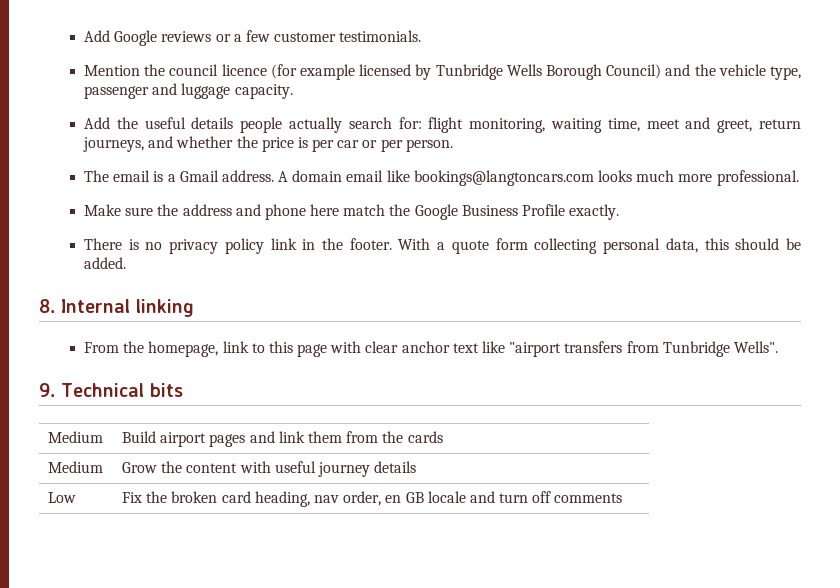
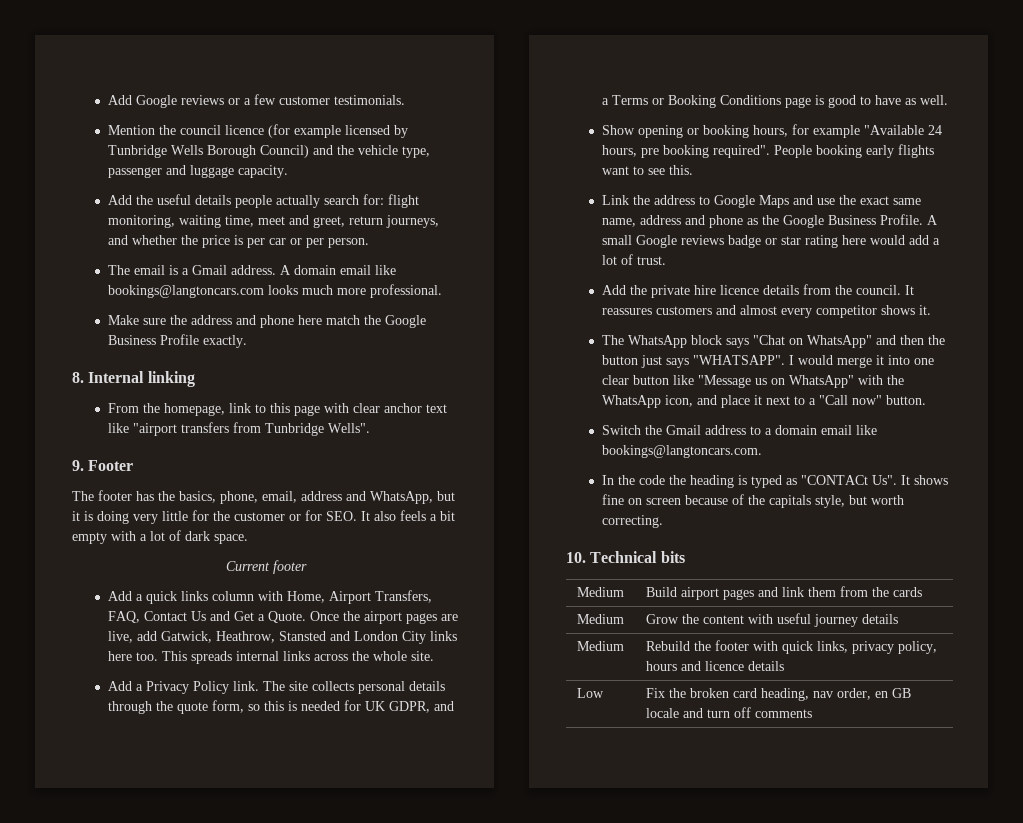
- There is no privacy policy link in the footer. With a quote form collecting personal data, this should be added.
- 9. Technical bits
+ 9. Footer
+ The footer has the basics, phone, email, address and WhatsApp, but it is doing very little for the customer or for SEO. It also feels a bit empty with a lot of dark space.
+ Current footer
+ Add a quick links column with Home, Airport Transfers, FAQ, Contact Us and Get a Quote. Once the airport pages are live, add Gatwick, Heathrow, Stansted and London City links here too. This spreads internal links across the whole site.
+ Add a Privacy Policy link. The site collects personal details through the quote form, so this is needed for UK GDPR, and a Terms or Booking Conditions page is good to have as well.
+ Show opening or booking hours, for example "Available 24 hours, pre booking required". People booking early flights want to see this.
+ Link the address to Google Maps and use the exact same name, address and phone as the Google Business Profile. A small Google reviews badge or star rating here would add a lot of trust.
+ Add the private hire licence details from the council. It reassures customers and almost every competitor shows it.
+ The WhatsApp block says "Chat on WhatsApp" and then the button just says "WHATSAPP". I would merge it into one clear button like "Message us on WhatsApp" with the WhatsApp icon, and place it next to a "Call now" button.
+ Switch the Gmail address to a domain email like bookings@langtoncars.com.
+ In the code the heading is typed as "CONTACt Us". It shows fine on screen because of the capitals style, but worth correcting.
+ 10. Technical bits
+ Medium | Rebuild the footer with quick links, privacy policy, hours and licence details

